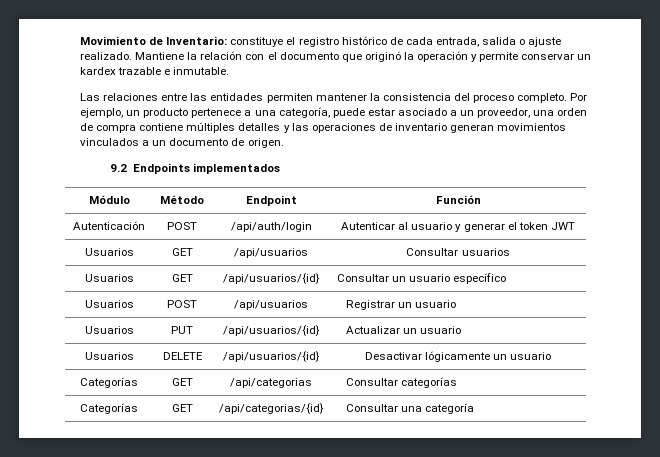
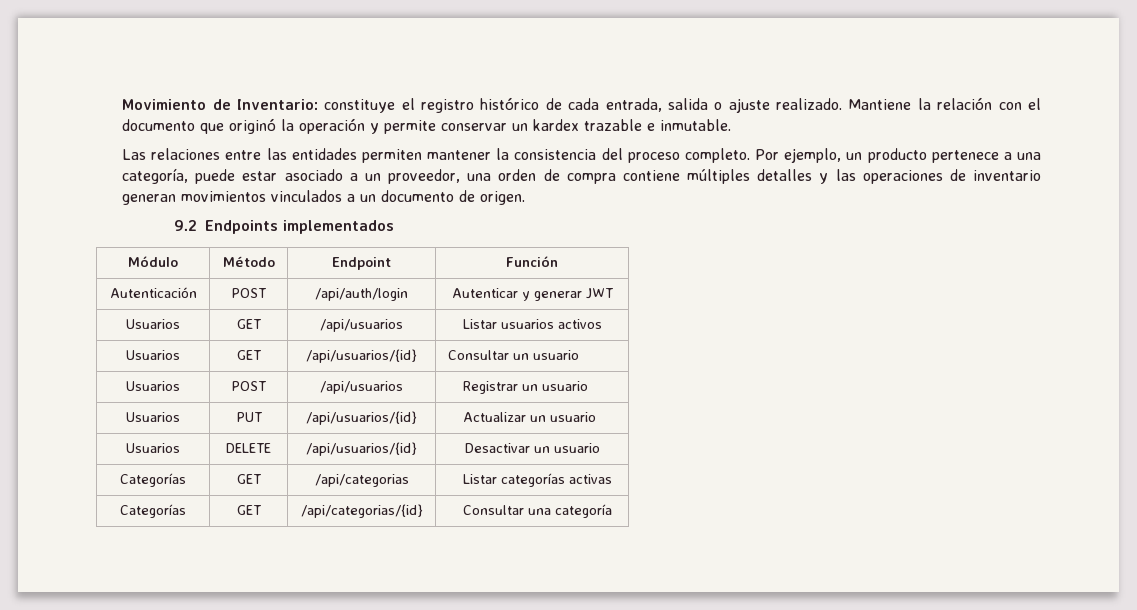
- Autenticación | POST | /api/auth/login | Autenticar al usuario y generar el token JWT
+ Autenticación | POST | /api/auth/login | Autenticar y generar JWT
- Usuarios | GET | /api/usuarios | Consultar usuarios
+ Usuarios | GET | /api/usuarios | Listar usuarios activos
- Usuarios | GET | /api/usuarios/{id} | Consultar un usuario específico
+ Usuarios | GET | /api/usuarios/{id} | Consultar un usuario
- Usuarios | DELETE | /api/usuarios/{id} | Desactivar lógicamente un usuario
+ Usuarios | DELETE | /api/usuarios/{id} | Desactivar un usuario
- Categorías | GET | /api/categorias | Consultar categorías
+ Categorías | GET | /api/categorias | Listar categorías activas

